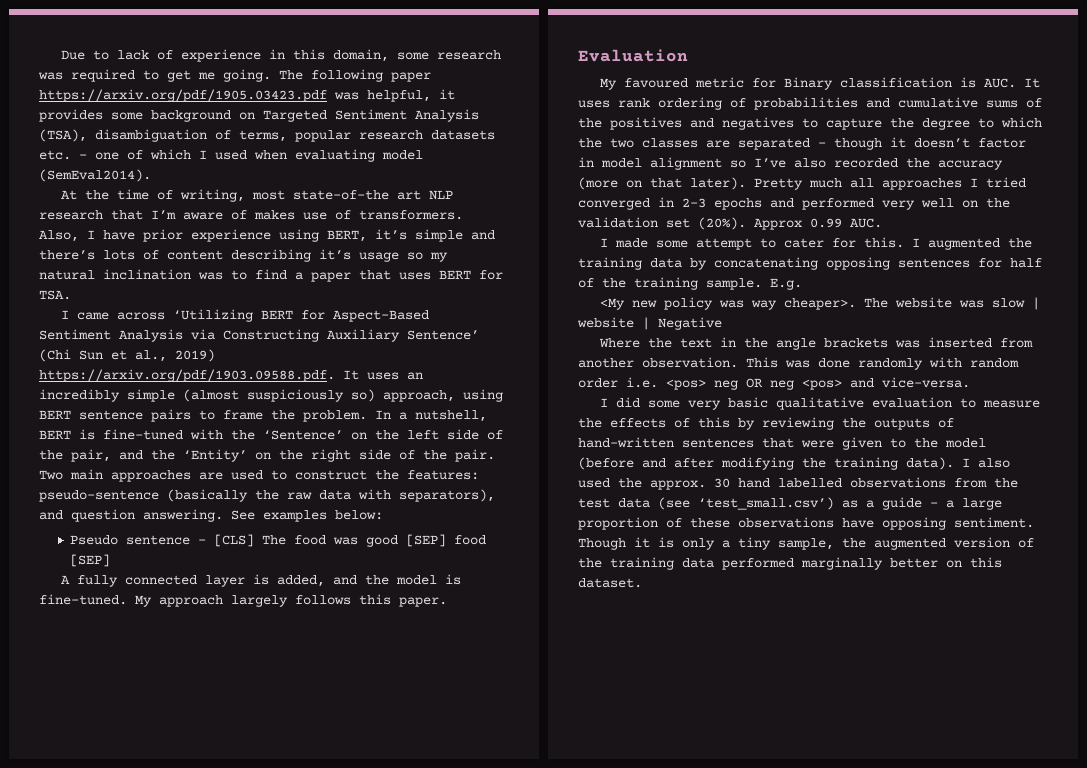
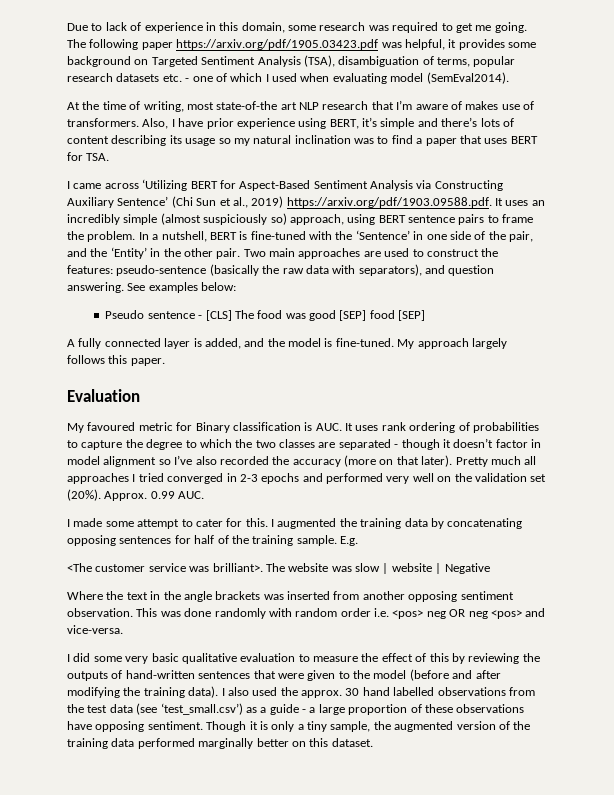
- Also, I have prior experience using BERT, it’s simple and there’s lots of content describing it’s usage so my natural inclination was to find a paper that uses BERT for TSA.
+ Also, I have prior experience using BERT, it’s simple and there’s lots of content describing its usage so my natural inclination was to find a paper that uses BERT for TSA.
- In a nutshell, BERT is fine-tuned with the ‘Sentence’ on the left side of the pair, and the ‘Entity’ on the right side of the pair.
+ In a nutshell, BERT is fine-tuned with the ‘Sentence’ in one side of the pair, and the ‘Entity’ in the other pair.
- My favoured metric for Binary classification is AUC. It uses rank ordering of probabilities and cumulative sums of the positives and negatives to capture the degree to which the two classes are separated - though it doesn’t factor in model alignment so I’ve also recorded the accuracy (more on that later).
+ My favoured metric for Binary classification is AUC. It uses rank ordering of probabilities to capture the degree to which the two classes are separated - though it doesn’t factor in model alignment so I’ve also recorded the accuracy (more on that later).
- Approx 0.99 AUC.
+ Approx. 0.99 AUC.
- <My new policy was way cheaper>.
+ <The customer service was brilliant>.
- Where the text in the angle brackets was inserted from another observation.
+ Where the text in the angle brackets was inserted from another opposing sentiment observation.
- I did some very basic qualitative evaluation to measure the effects of this by reviewing the outputs of hand-written sentences that were given to the model (before and after modifying the training data).
+ I did some very basic qualitative evaluation to measure the effect of this by reviewing the outputs of hand-written sentences that were given to the model (before and after modifying the training data).

